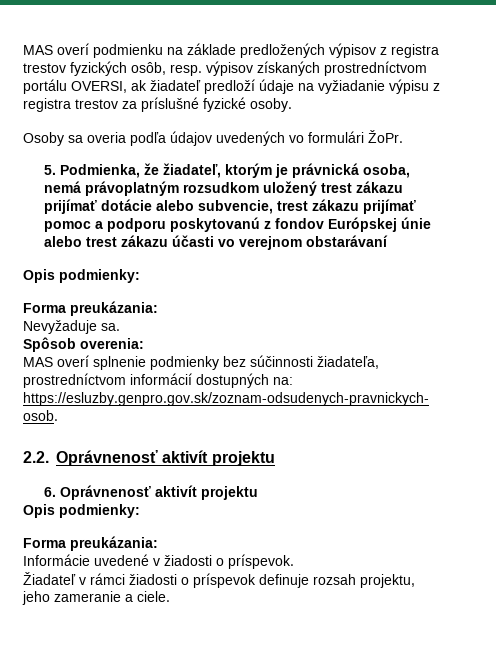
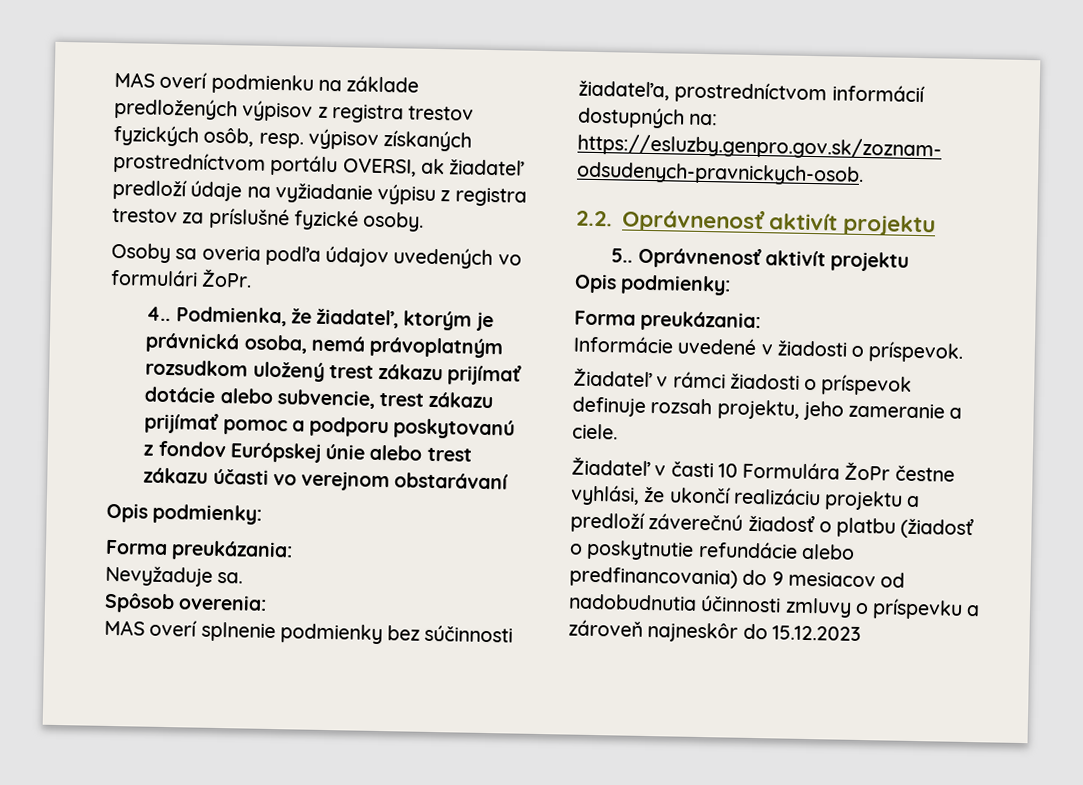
- 5. Podmienka, že žiadateľ, ktorým je právnická osoba, nemá právoplatným rozsudkom uložený trest zákazu prijímať dotácie alebo subvencie, trest zákazu prijímať pomoc a podporu poskytovanú z fondov Európskej únie alebo trest zákazu účasti vo verejnom obstarávaní
+ 4.. Podmienka, že žiadateľ, ktorým je právnická osoba, nemá právoplatným rozsudkom uložený trest zákazu prijímať dotácie alebo subvencie, trest zákazu prijímať pomoc a podporu poskytovanú z fondov Európskej únie alebo trest zákazu účasti vo verejnom obstarávaní
- 6. Oprávnenosť aktivít projektu
+ 5.. Oprávnenosť aktivít projektu
+ Žiadateľ v časti 10 Formulára ŽoPr čestne vyhlási, že ukončí realizáciu projektu a predloží záverečnú žiadosť o platbu (žiadosť o poskytnutie refundácie alebo predfinancovania) do 9 mesiacov od nadobudnutia účinnosti zmluvy o príspevku a zároveň najneskôr do 15.12.2023

